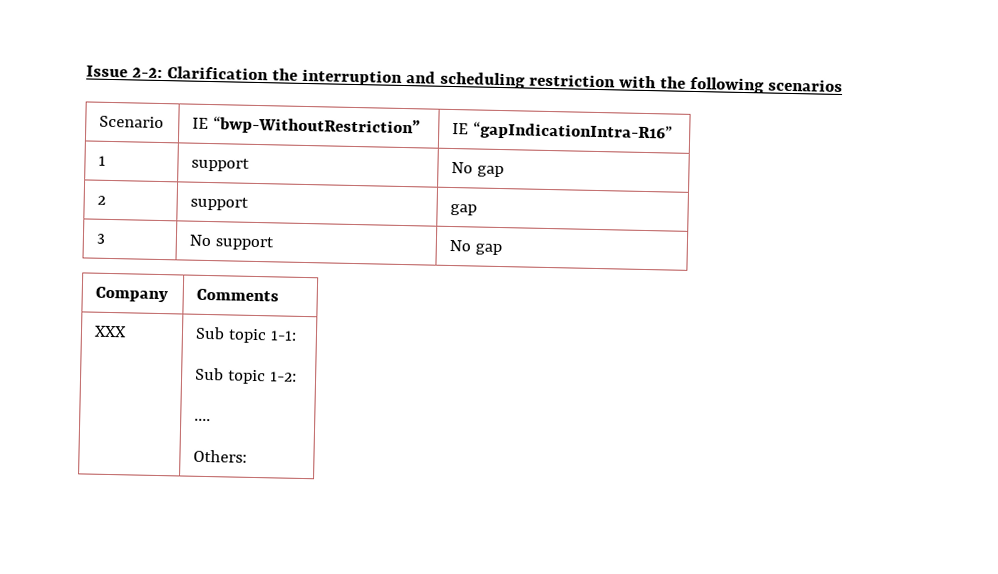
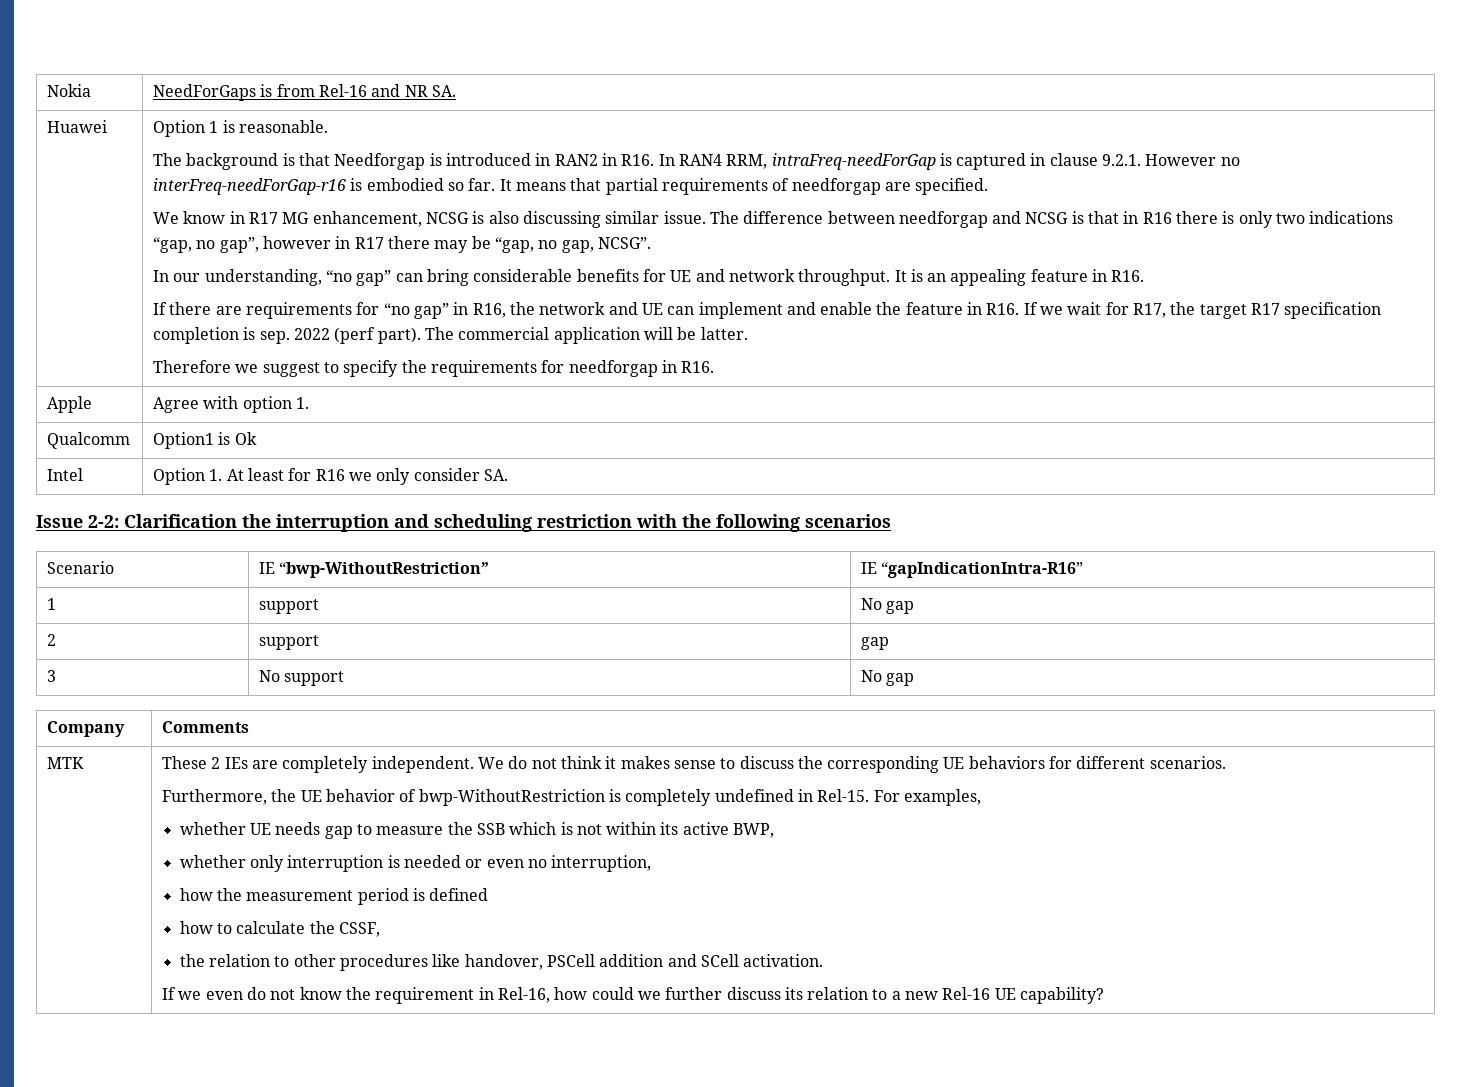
+ Nokia | NeedForGaps is from Rel-16 and NR SA.
+ Huawei | Option 1 is reasonable.
+ The background is that Needforgap is introduced in RAN2 in R16. In RAN4 RRM, intraFreq-needForGap is captured in clause 9.2.1. However no interFreq-needForGap-r16 is embodied so far. It means that partial requirements of needforgap are specified.
+ We know in R17 MG enhancement, NCSG is also discussing similar issue. The difference between needforgap and NCSG is that in R16 there is only two indications “gap, no gap”, however in R17 there may be “gap, no gap, NCSG”.
+ In our understanding, “no gap” can bring considerable benefits for UE and network throughput. It is an appealing feature in R16.
+ If there are requirements for “no gap” in R16, the network and UE can implement and enable the feature in R16. If we wait for R17, the target R17 specification completion is sep. 2022 (perf part). The commercial application will be latter.
+ Therefore we suggest to specify the requirements for needforgap in R16.
+ Apple | Agree with option 1.
+ Qualcomm | Option1 is Ok
+ Intel | Option 1. At least for R16 we only consider SA.
- XXX | Sub topic 1-1:
- Sub topic 1-2:
- ….
- Others:
+ MTK | These 2 IEs are completely independent. We do not think it makes sense to discuss the corresponding UE behaviors for different scenarios.
+ Furthermore, the UE behavior of bwp-WithoutRestriction is completely undefined in Rel-15. For examples,
+ whether UE needs gap to measure the SSB which is not within its active BWP,
+ whether only interruption is needed or even no interruption,
+ how the measurement period is defined
+ how to calculate the CSSF,
+ the relation to other procedures like handover, PSCell addition and SCell activation.
+ If we even do not know the requirement in Rel-16, how could we further discuss its relation to a new Rel-16 UE capability?

